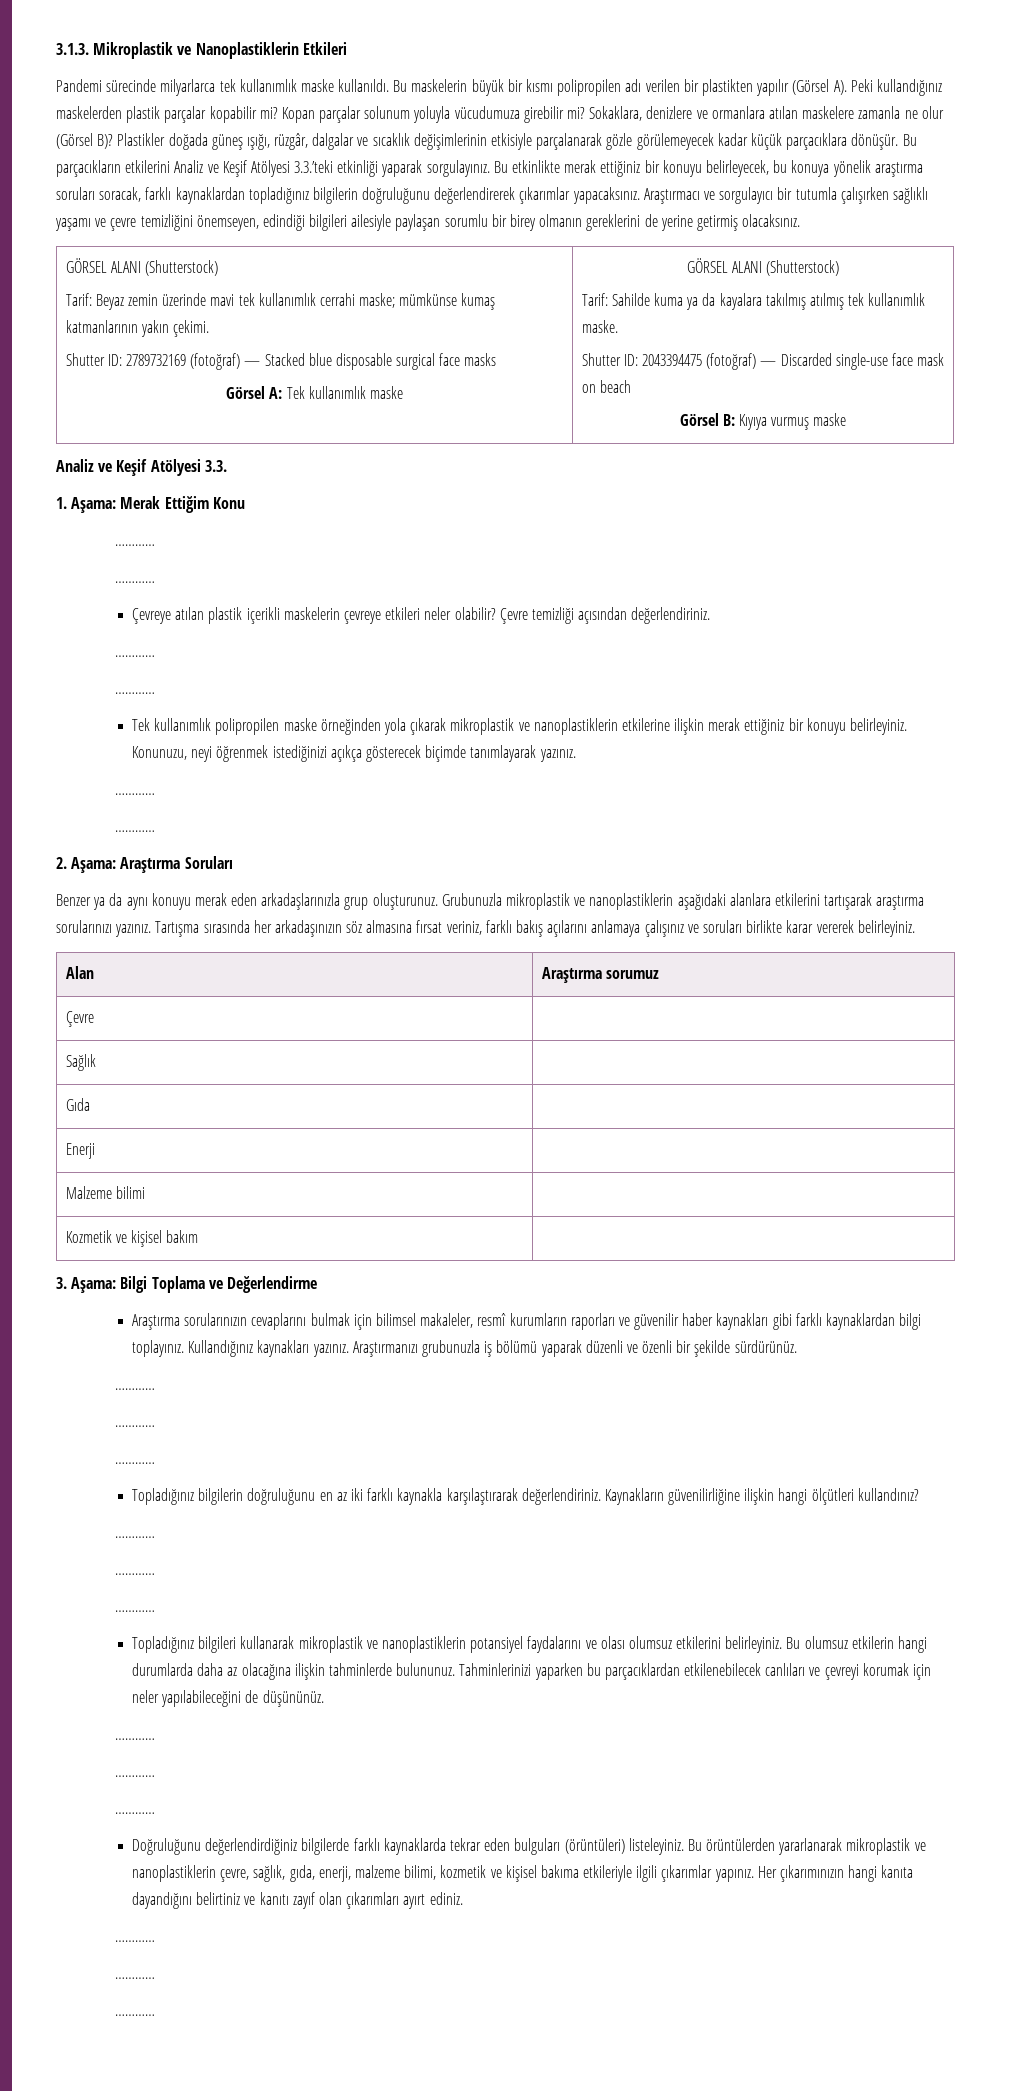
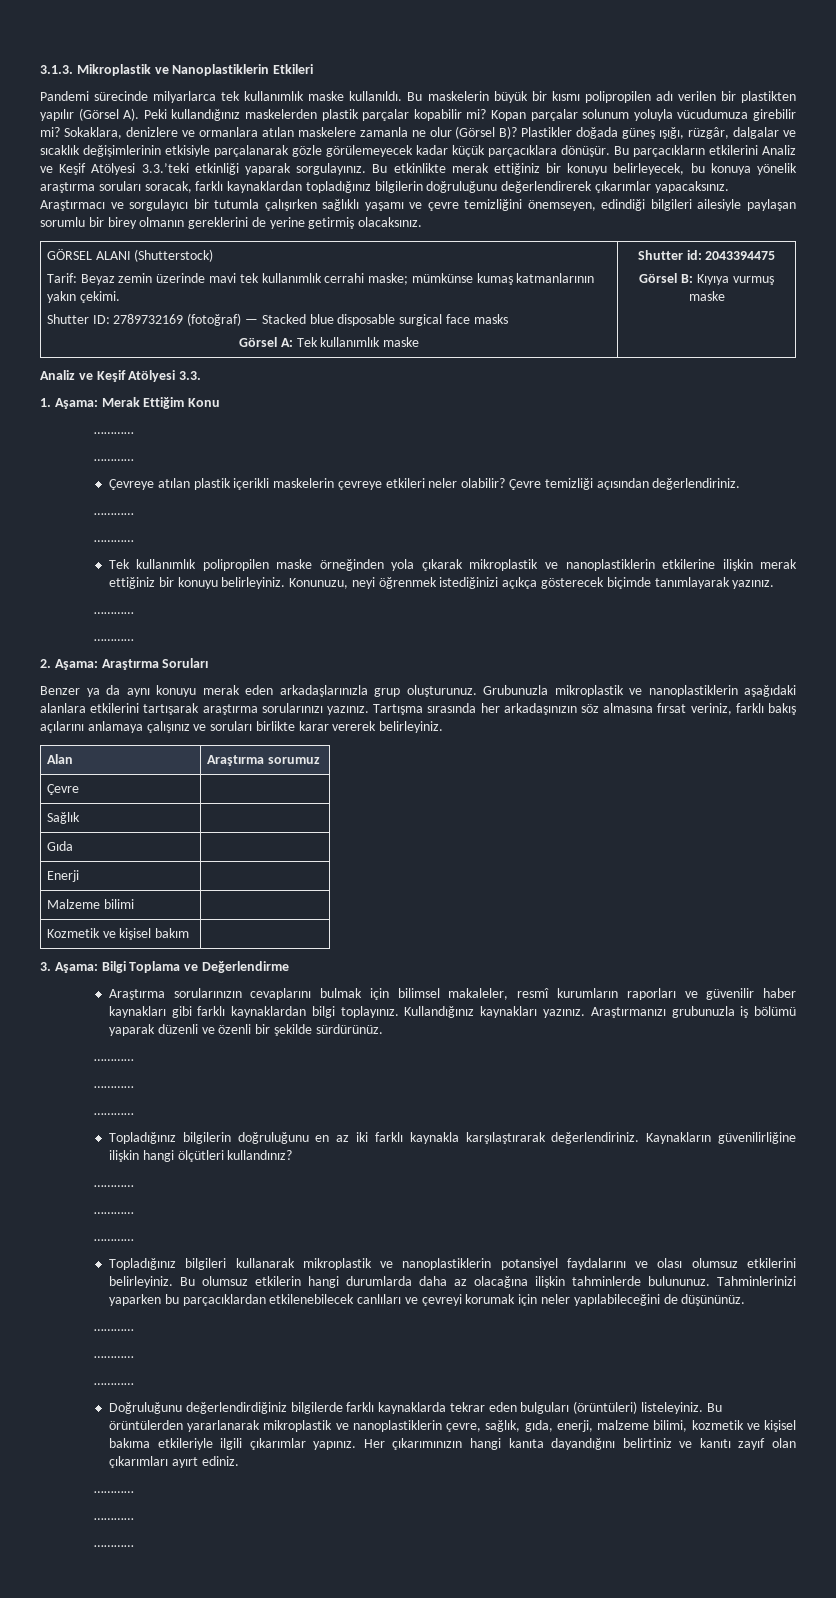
- Görsel A: Tek kullanımlık maske | GÖRSEL ALANI (Shutterstock)
- Tarif: Sahilde kuma ya da kayalara takılmış atılmış tek kullanımlık maske.
- Shutter ID: 2043394475 (fotoğraf) — Discarded single-use face mask on beach
+ Görsel A: Tek kullanımlık maske | Shutter id: 2043394475

